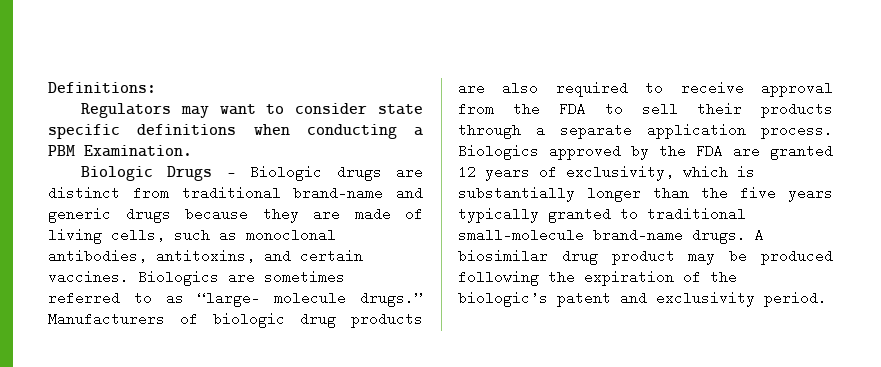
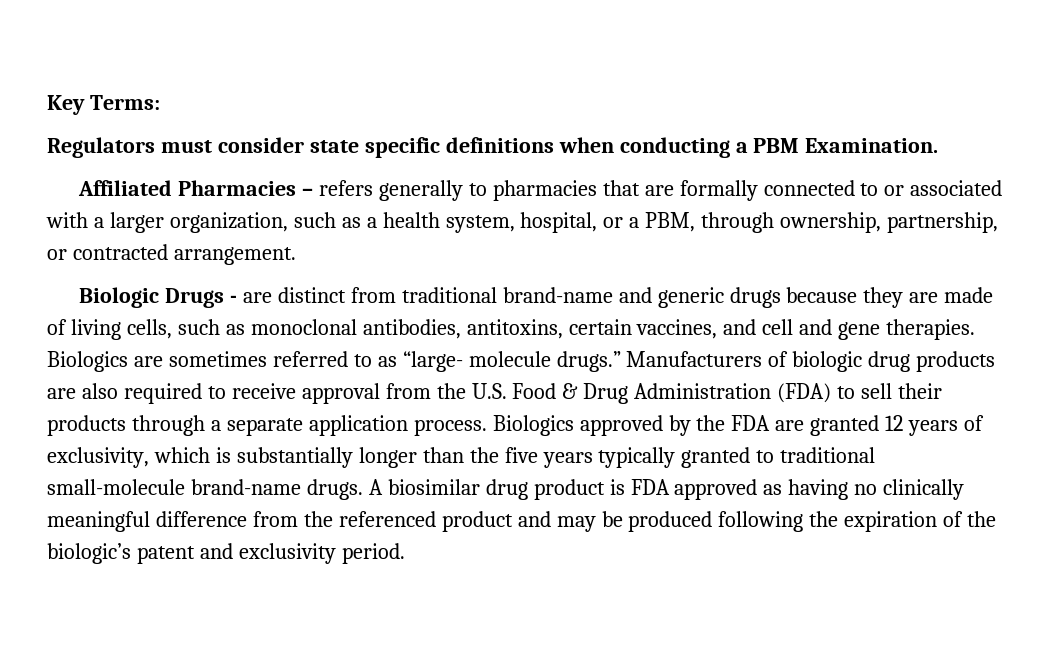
- Definitions:
+ Key Terms:
- Regulators may want to consider state specific definitions when conducting a PBM Examination.
+ Regulators must consider state specific definitions when conducting a PBM Examination.
+ Affiliated Pharmacies – refers generally to pharmacies that are formally connected to or associated with a larger organization, such as a health system, hospital, or a PBM, through ownership, partnership, or contracted arrangement.
- Biologic Drugs - Biologic drugs are distinct from traditional brand-name and generic drugs because they are made of living cells, such as monoclonal antibodies, antitoxins, and certain vaccines.
+ Biologic Drugs - are distinct from traditional brand-name and generic drugs because they are made of living cells, such as monoclonal antibodies, antitoxins, certain vaccines, and cell and gene therapies.
- Manufacturers of biologic drug products are also required to receive approval from the FDA to sell their products through a separate application process.
+ Manufacturers of biologic drug products are also required to receive approval from the U.S. Food & Drug Administration (FDA) to sell their products through a separate application process.
- A biosimilar drug product may be produced following the expiration of the biologic’s patent and exclusivity period.
+ A biosimilar drug product is FDA approved as having no clinically meaningful difference from the referenced product and may be produced following the expiration of the biologic’s patent and exclusivity period.

